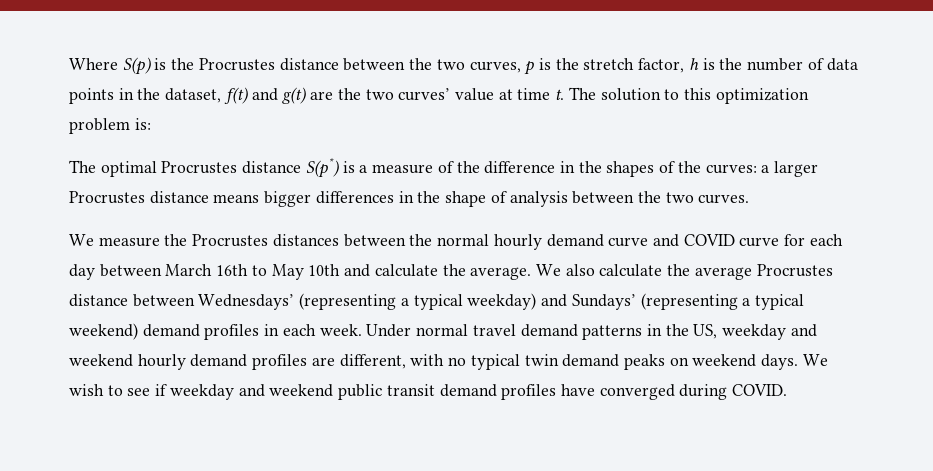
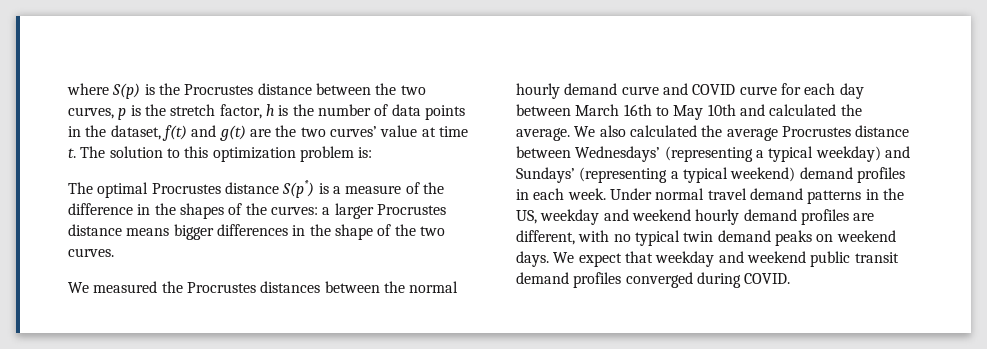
- Where S(p) is the Procrustes distance between the two curves, p is the stretch factor, h is the number of data points in the dataset, f(t) and g(t) are the two curves’ value at time t.
+ where S(p) is the Procrustes distance between the two curves, p is the stretch factor, h is the number of data points in the dataset, f(t) and g(t) are the two curves’ value at time t.
- The optimal Procrustes distance S(p*) is a measure of the difference in the shapes of the curves: a larger Procrustes distance means bigger differences in the shape of analysis between the two curves.
+ The optimal Procrustes distance S(p*) is a measure of the difference in the shapes of the curves: a larger Procrustes distance means bigger differences in the shape of the two curves.
- We measure the Procrustes distances between the normal hourly demand curve and COVID curve for each day between March 16th to May 10th and calculate the average.
+ We measured the Procrustes distances between the normal hourly demand curve and COVID curve for each day between March 16th to May 10th and calculated the average.
- We also calculate the average Procrustes distance between Wednesdays’ (representing a typical weekday) and Sundays’ (representing a typical weekend) demand profiles in each week.
+ We also calculated the average Procrustes distance between Wednesdays’ (representing a typical weekday) and Sundays’ (representing a typical weekend) demand profiles in each week.
- We wish to see if weekday and weekend public transit demand profiles have converged during COVID.
+ We expect that weekday and weekend public transit demand profiles converged during COVID.

